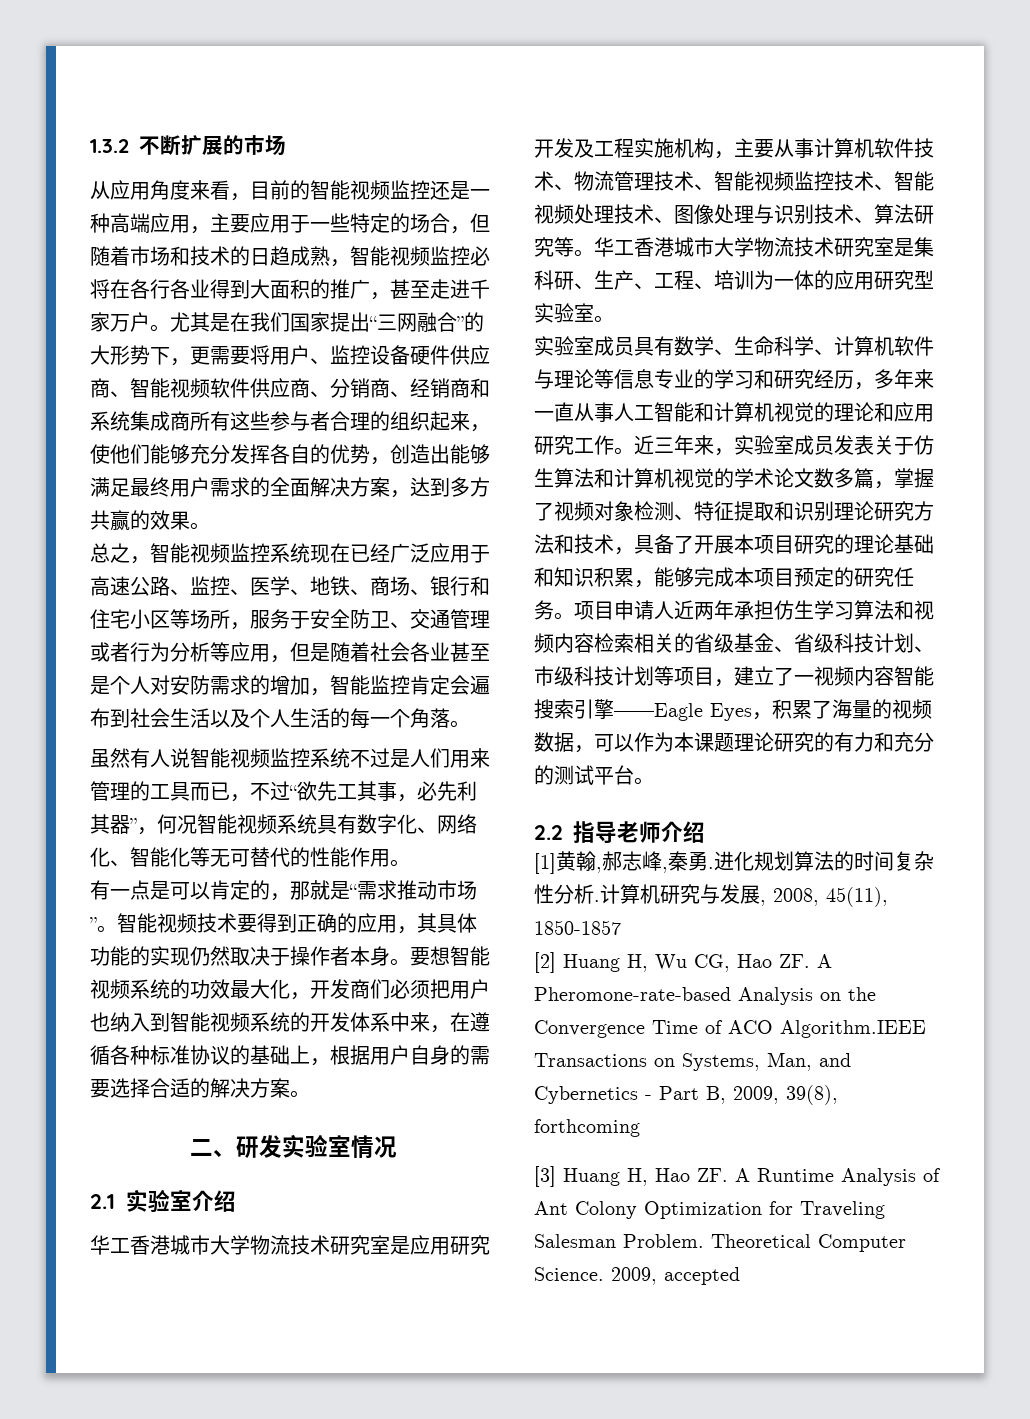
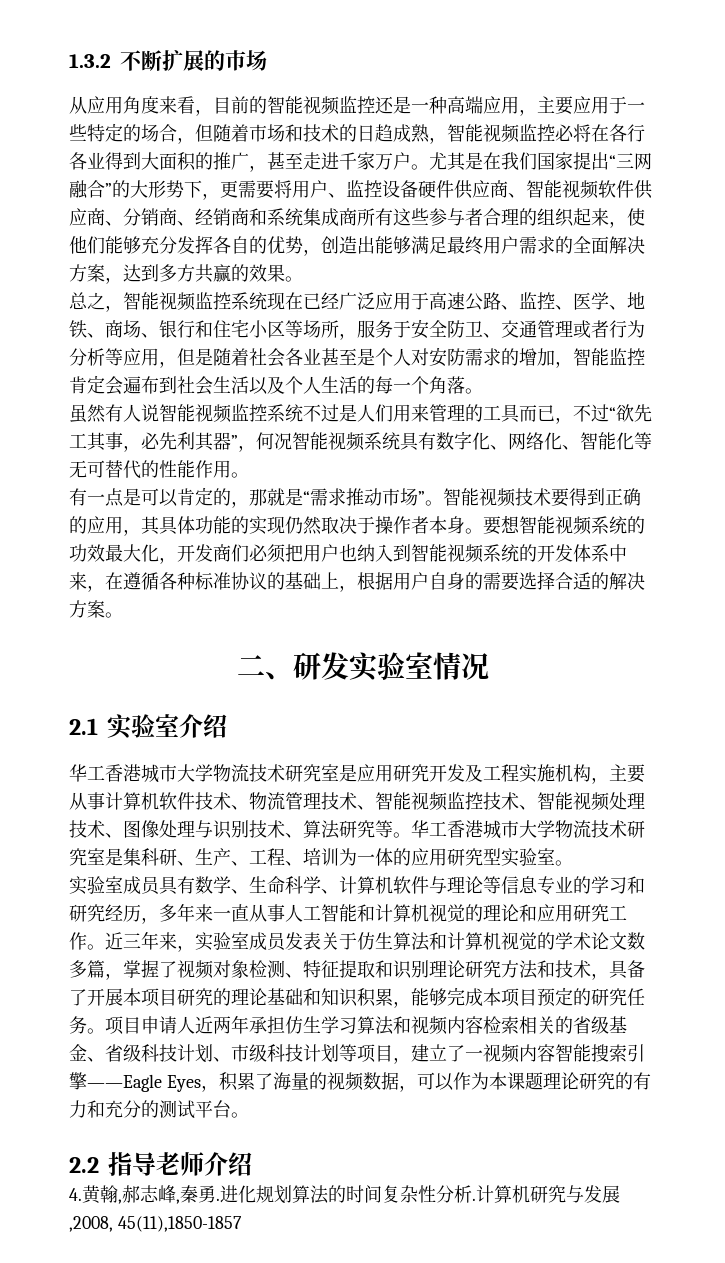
- [1]黄翰,郝志峰,秦勇.
+ 4.黄翰,郝志峰,秦勇.
- 计算机研究与发展, 2008, 45(11), 1850-1857
- [2] Huang H, Wu CG, Hao ZF. A Pheromone-rate-based Analysis on the Convergence Time of ACO Algorithm.IEEE Transactions on Systems, Man, and Cybernetics - Part B, 2009, 39(8), forthcoming
- [3] Huang H, Hao ZF. A Runtime Analysis of Ant Colony Optimization for Traveling Salesman Problem. Theoretical Computer Science. 2009, accepted
+ 计算机研究与发展,2008, 45(11),1850-1857

